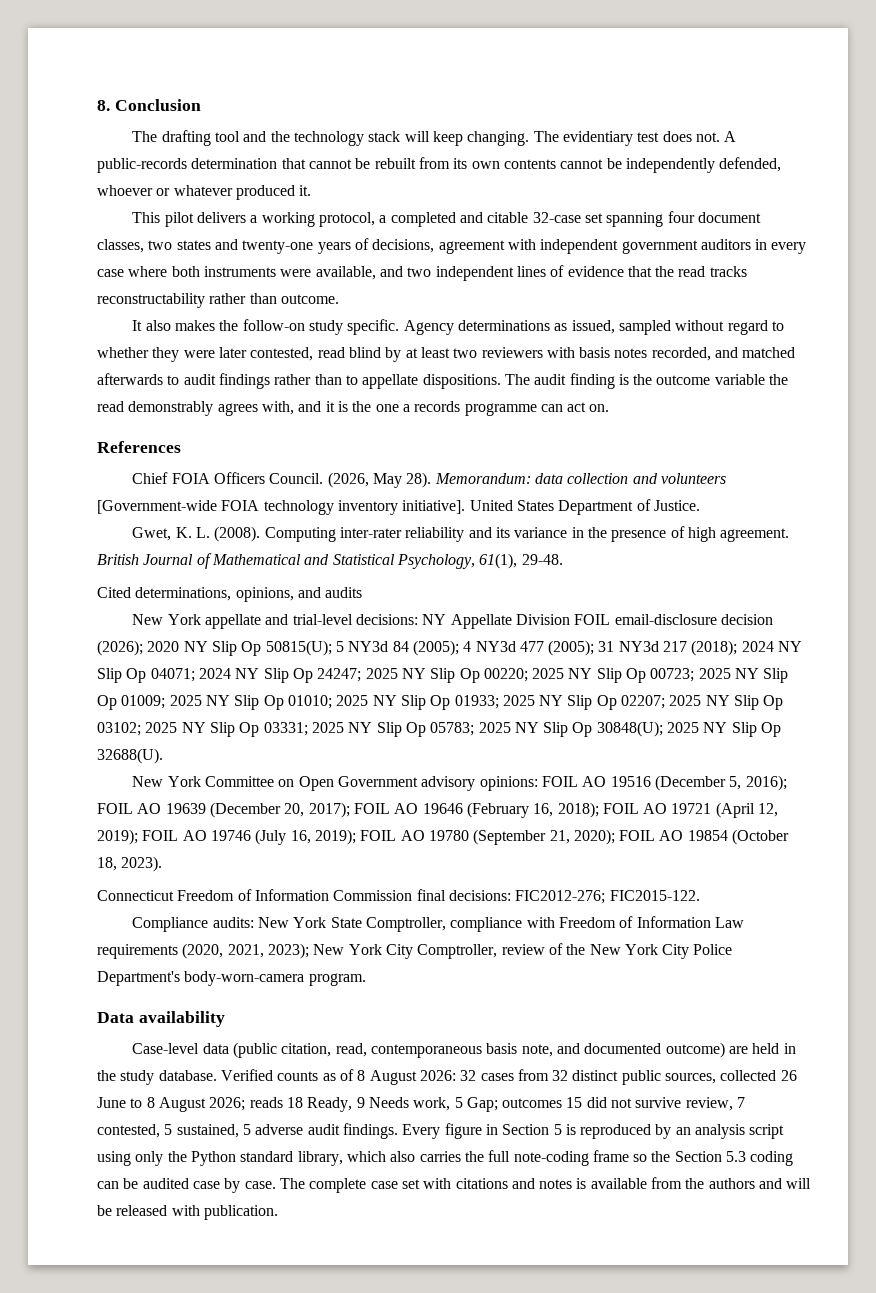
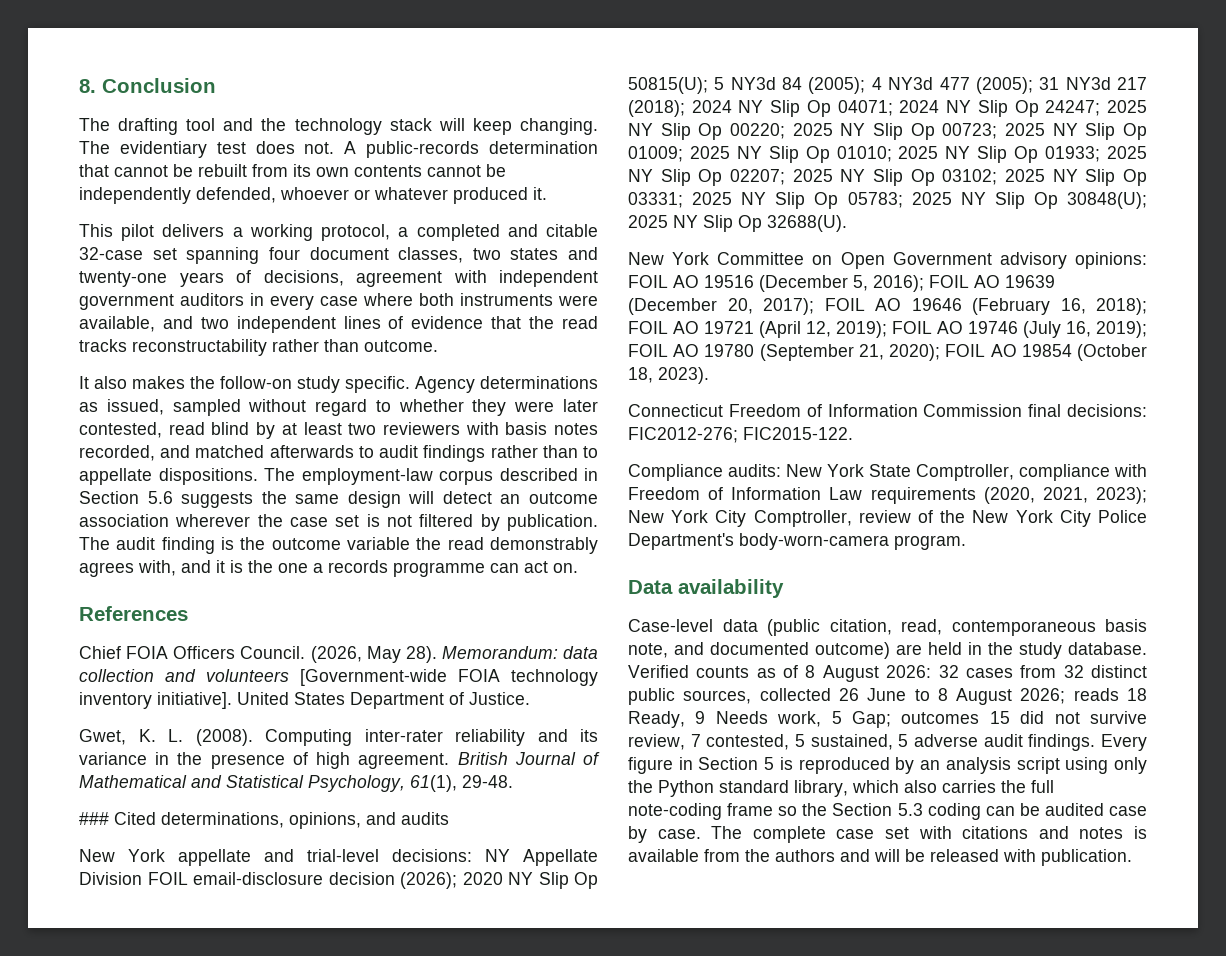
- The audit finding is the outcome variable the read demonstrably agrees with, and it is the one a records programme can act on.
+ The employment-law corpus described in Section 5.6 suggests the same design will detect an outcome association wherever the case set is not filtered by publication. The audit finding is the outcome variable the read demonstrably agrees with, and it is the one a records programme can act on.
- Cited determinations, opinions, and audits
+ ### Cited determinations, opinions, and audits

